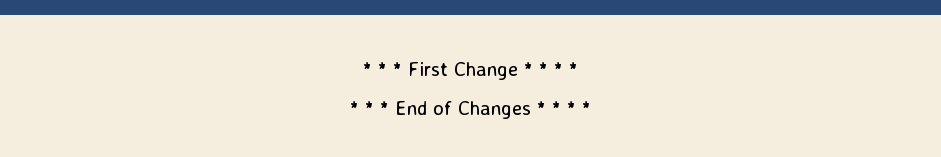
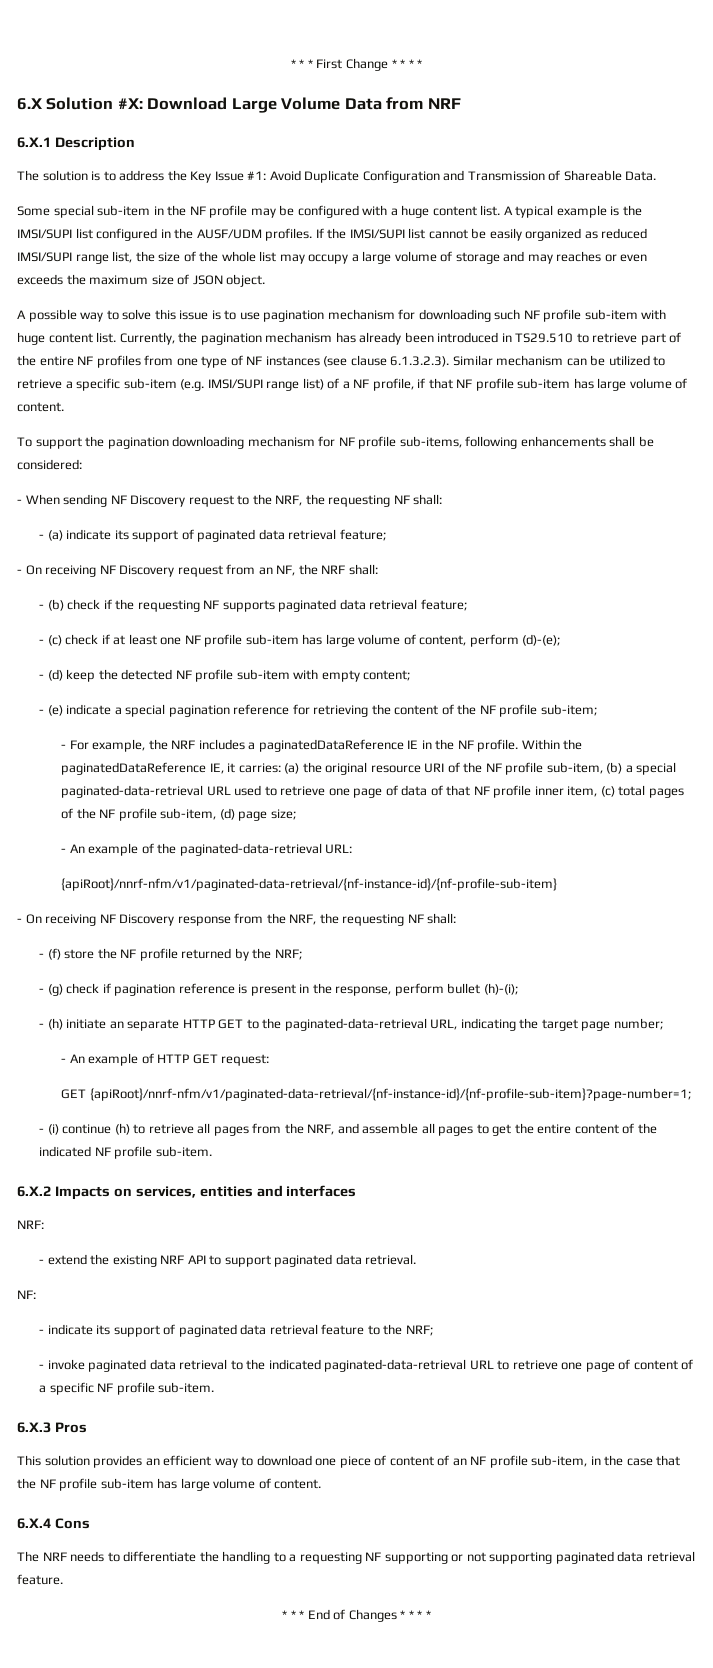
+ 6.X Solution #X: Download Large Volume Data from NRF
+ 6.X.1 Description
+ The solution is to address the Key Issue #1: Avoid Duplicate Configuration and Transmission of Shareable Data.
+ Some special sub-item in the NF profile may be configured with a huge content list. A typical example is the IMSI/SUPI list configured in the AUSF/UDM profiles. If the IMSI/SUPI list cannot be easily organized as reduced IMSI/SUPI range list, the size of the whole list may occupy a large volume of storage and may reaches or even exceeds the maximum size of JSON object.
+ A possible way to solve this issue is to use pagination mechanism for downloading such NF profile sub-item with huge content list. Currently, the pagination mechanism has already been introduced in TS29.510 to retrieve part of the entire NF profiles from one type of NF instances (see clause 6.1.3.2.3). Similar mechanism can be utilized to retrieve a specific sub-item (e.g. IMSI/SUPI range list) of a NF profile, if that NF profile sub-item has large volume of content.
+ To support the pagination downloading mechanism for NF profile sub-items, following enhancements shall be considered:
+ - When sending NF Discovery request to the NRF, the requesting NF shall:
+ - (a) indicate its support of paginated data retrieval feature;
+ - On receiving NF Discovery request from an NF, the NRF shall:
+ - (b) check if the requesting NF supports paginated data retrieval feature;
+ - (c) check if at least one NF profile sub-item has large volume of content, perform (d)-(e);
+ - (d) keep the detected NF profile sub-item with empty content;
+ - (e) indicate a special pagination reference for retrieving the content of the NF profile sub-item;
+ - For example, the NRF includes a paginatedDataReference IE in the NF profile. Within the paginatedDataReference IE, it carries: (a) the original resource URI of the NF profile sub-item, (b) a special paginated-data-retrieval URL used to retrieve one page of data of that NF profile inner item, (c) total pages of the NF profile sub-item, (d) page size;
+ - An example of the paginated-data-retrieval URL:
+ {apiRoot}/nnrf-nfm/v1/paginated-data-retrieval/{nf-instance-id}/{nf-profile-sub-item}
+ - On receiving NF Discovery response from the NRF, the requesting NF shall:
+ - (f) store the NF profile returned by the NRF;
+ - (g) check if pagination reference is present in the response, perform bullet (h)-(i);
+ - (h) initiate an separate HTTP GET to the paginated-data-retrieval URL, indicating the target page number;
+ - An example of HTTP GET request:
+ GET {apiRoot}/nnrf-nfm/v1/paginated-data-retrieval/{nf-instance-id}/{nf-profile-sub-item}?page-number=1;
+ - (i) continue (h) to retrieve all pages from the NRF, and assemble all pages to get the entire content of the indicated NF profile sub-item.
+ 6.X.2 Impacts on services, entities and interfaces
+ NRF:
+ - extend the existing NRF API to support paginated data retrieval.
+ NF:
+ - indicate its support of paginated data retrieval feature to the NRF;
+ - invoke paginated data retrieval to the indicated paginated-data-retrieval URL to retrieve one page of content of a specific NF profile sub-item.
+ 6.X.3 Pros
+ This solution provides an efficient way to download one piece of content of an NF profile sub-item, in the case that the NF profile sub-item has large volume of content.
+ 6.X.4 Cons
+ The NRF needs to differentiate the handling to a requesting NF supporting or not supporting paginated data retrieval feature.

